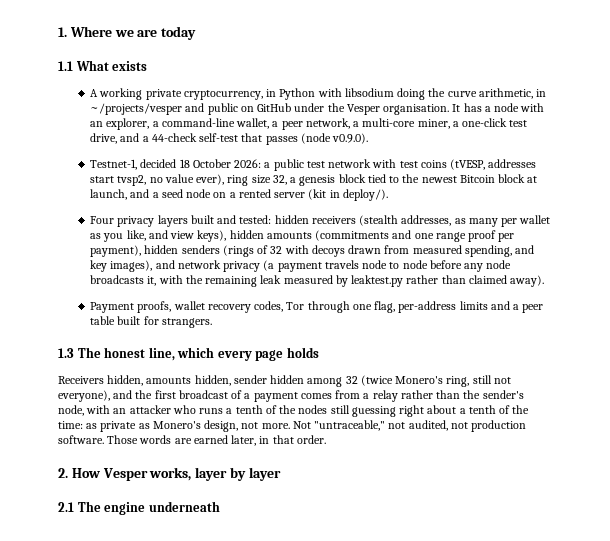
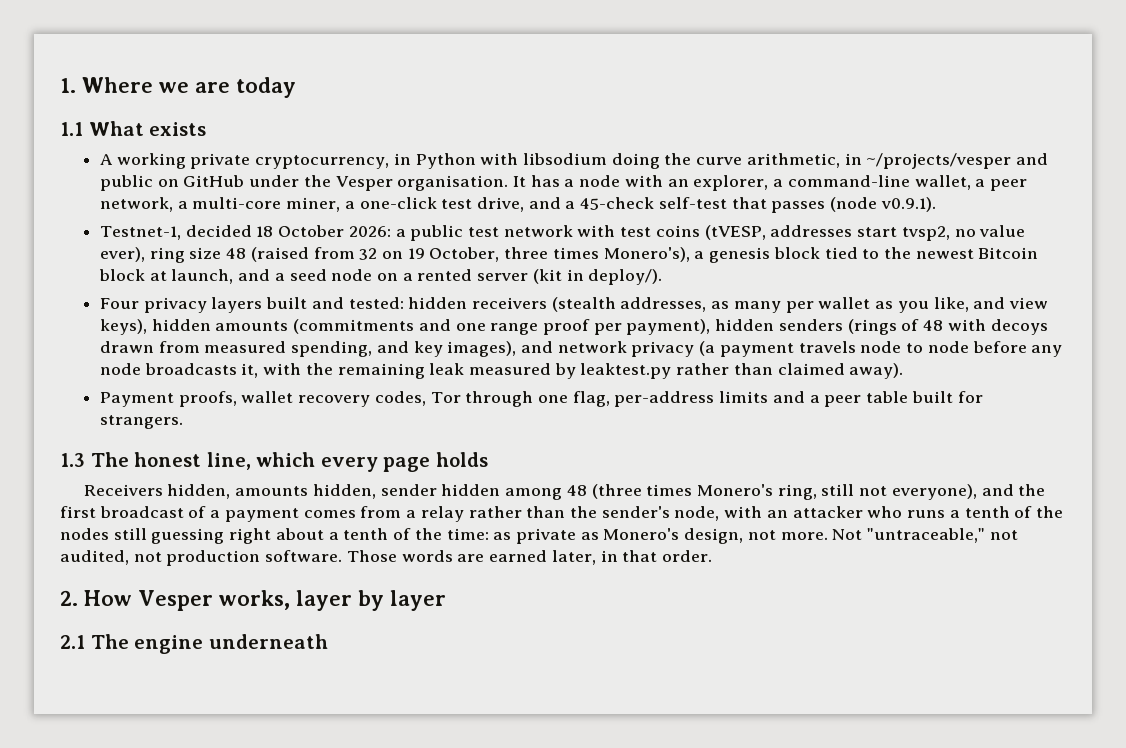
- It has a node with an explorer, a command-line wallet, a peer network, a multi-core miner, a one-click test drive, and a 44-check self-test that passes (node v0.9.0).
+ It has a node with an explorer, a command-line wallet, a peer network, a multi-core miner, a one-click test drive, and a 45-check self-test that passes (node v0.9.1).
- Testnet-1, decided 18 October 2026: a public test network with test coins (tVESP, addresses start tvsp2, no value ever), ring size 32, a genesis block tied to the newest Bitcoin block at launch, and a seed node on a rented server (kit in deploy/).
+ Testnet-1, decided 18 October 2026: a public test network with test coins (tVESP, addresses start tvsp2, no value ever), ring size 48 (raised from 32 on 19 October, three times Monero's), a genesis block tied to the newest Bitcoin block at launch, and a seed node on a rented server (kit in deploy/).
- hidden receivers (stealth addresses, as many per wallet as you like, and view keys), hidden amounts (commitments and one range proof per payment), hidden senders (rings of 32 with decoys drawn from measured spending, and key images), and network privacy (a payment travels node to node before any node broadcasts it, with the remaining leak measured by leaktest.py rather than claimed away).
+ hidden receivers (stealth addresses, as many per wallet as you like, and view keys), hidden amounts (commitments and one range proof per payment), hidden senders (rings of 48 with decoys drawn from measured spending, and key images), and network privacy (a payment travels node to node before any node broadcasts it, with the remaining leak measured by leaktest.py rather than claimed away).
- Receivers hidden, amounts hidden, sender hidden among 32 (twice Monero's ring, still not everyone), and the first broadcast of a payment comes from a relay rather than the sender's node, with an attacker who runs a tenth of the nodes still guessing right about a tenth of the time: as private as Monero's design, not more.
+ Receivers hidden, amounts hidden, sender hidden among 48 (three times Monero's ring, still not everyone), and the first broadcast of a payment comes from a relay rather than the sender's node, with an attacker who runs a tenth of the nodes still guessing right about a tenth of the time: as private as Monero's design, not more.

